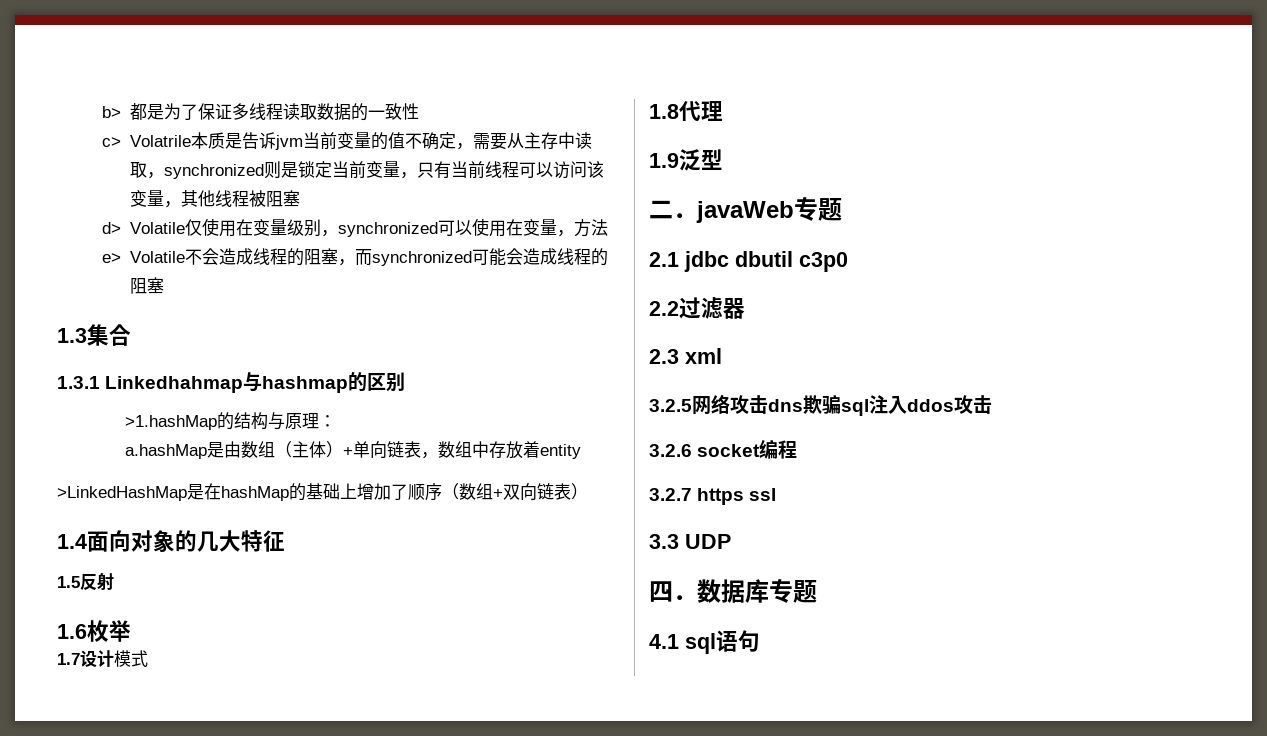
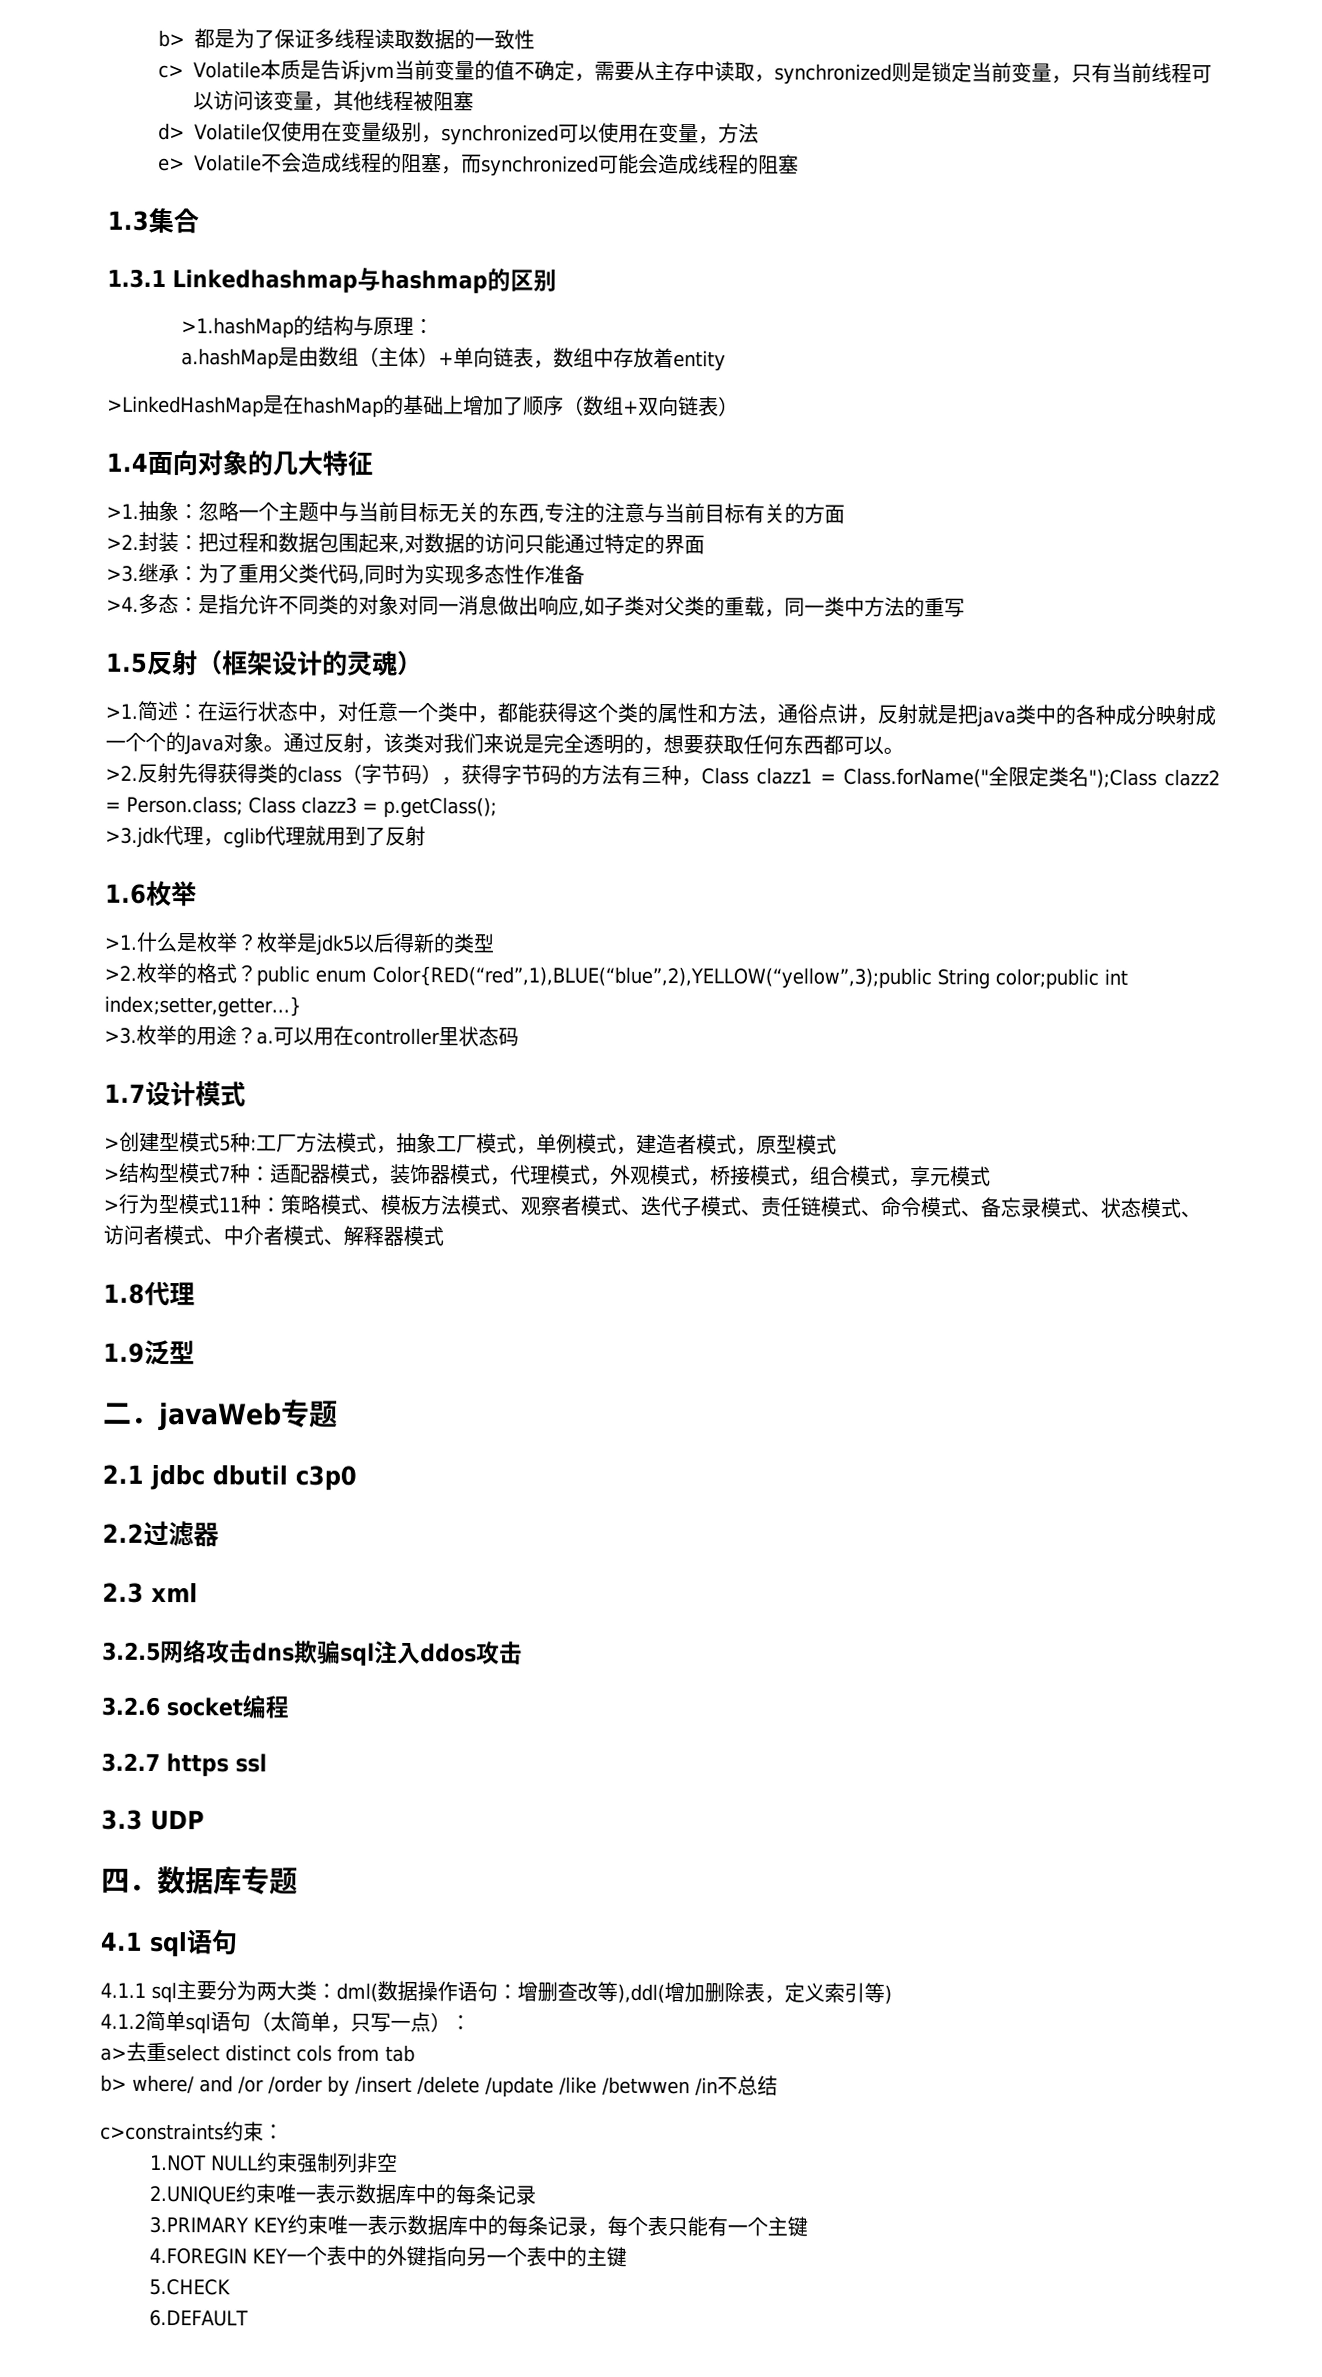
- c> Volatrile本质是告诉jvm当前变量的值不确定，需要从主存中读取，synchronized则是锁定当前变量，只有当前线程可以访问该变量，其他线程被阻塞
+ c> Volatile本质是告诉jvm当前变量的值不确定，需要从主存中读取，synchronized则是锁定当前变量，只有当前线程可以访问该变量，其他线程被阻塞
- 1.3.1 Linkedhahmap与hashmap的区别
+ 1.3.1 Linkedhashmap与hashmap的区别
- 1.5反射
+ >1.抽象：忽略一个主题中与当前目标无关的东西,专注的注意与当前目标有关的方面
+ >2.封装：把过程和数据包围起来,对数据的访问只能通过特定的界面
+ >3.继承：为了重用父类代码,同时为实现多态性作准备
+ >4.多态：是指允许不同类的对象对同一消息做出响应,如子类对父类的重载，同一类中方法的重写
+ 1.5反射（框架设计的灵魂）
+ >1.简述：在运行状态中，对任意一个类中，都能获得这个类的属性和方法，通俗点讲，反射就是把java类中的各种成分映射成一个个的Java对象。通过反射，该类对我们来说是完全透明的，想要获取任何东西都可以。
+ >2.反射先得获得类的class（字节码），获得字节码的方法有三种，Class clazz1 = Class.forName("全限定类名");Class clazz2 = Person.class; Class clazz3 = p.getClass();
+ >3.jdk代理，cglib代理就用到了反射
  1.6枚举
+ >1.什么是枚举？枚举是jdk5以后得新的类型
+ >2.枚举的格式？public enum Color{RED(“red”,1),BLUE(“blue”,2),YELLOW(“yellow”,3);public String color;public int index;setter,getter…}
+ >3.枚举的用途？a.可以用在controller里状态码
  1.7设计模式
+ >创建型模式5种:工厂方法模式，抽象工厂模式，单例模式，建造者模式，原型模式
+ >结构型模式7种：适配器模式，装饰器模式，代理模式，外观模式，桥接模式，组合模式，享元模式
+ >行为型模式11种：策略模式、模板方法模式、观察者模式、迭代子模式、责任链模式、命令模式、备忘录模式、状态模式、访问者模式、中介者模式、解释器模式
+ 4.1.1 sql主要分为两大类：dml(数据操作语句：增删查改等),ddl(增加删除表，定义索引等)
+ 4.1.2简单sql语句（太简单，只写一点）：
+ a>去重select distinct cols from tab
+ b> where/ and /or /order by /insert /delete /update /like /betwwen /in不总结
+ c>constraints约束：
+ 1.NOT NULL约束强制列非空
+ 2.UNIQUE约束唯一表示数据库中的每条记录
+ 3.PRIMARY KEY约束唯一表示数据库中的每条记录，每个表只能有一个主键
+ 4.FOREGIN KEY一个表中的外键指向另一个表中的主键
+ 5.CHECK
+ 6.DEFAULT

